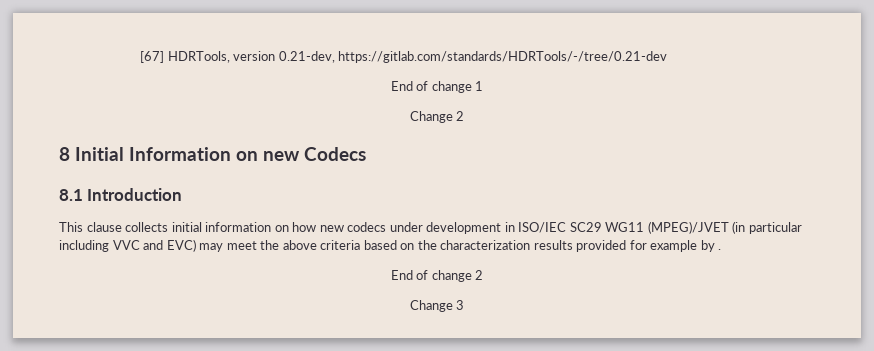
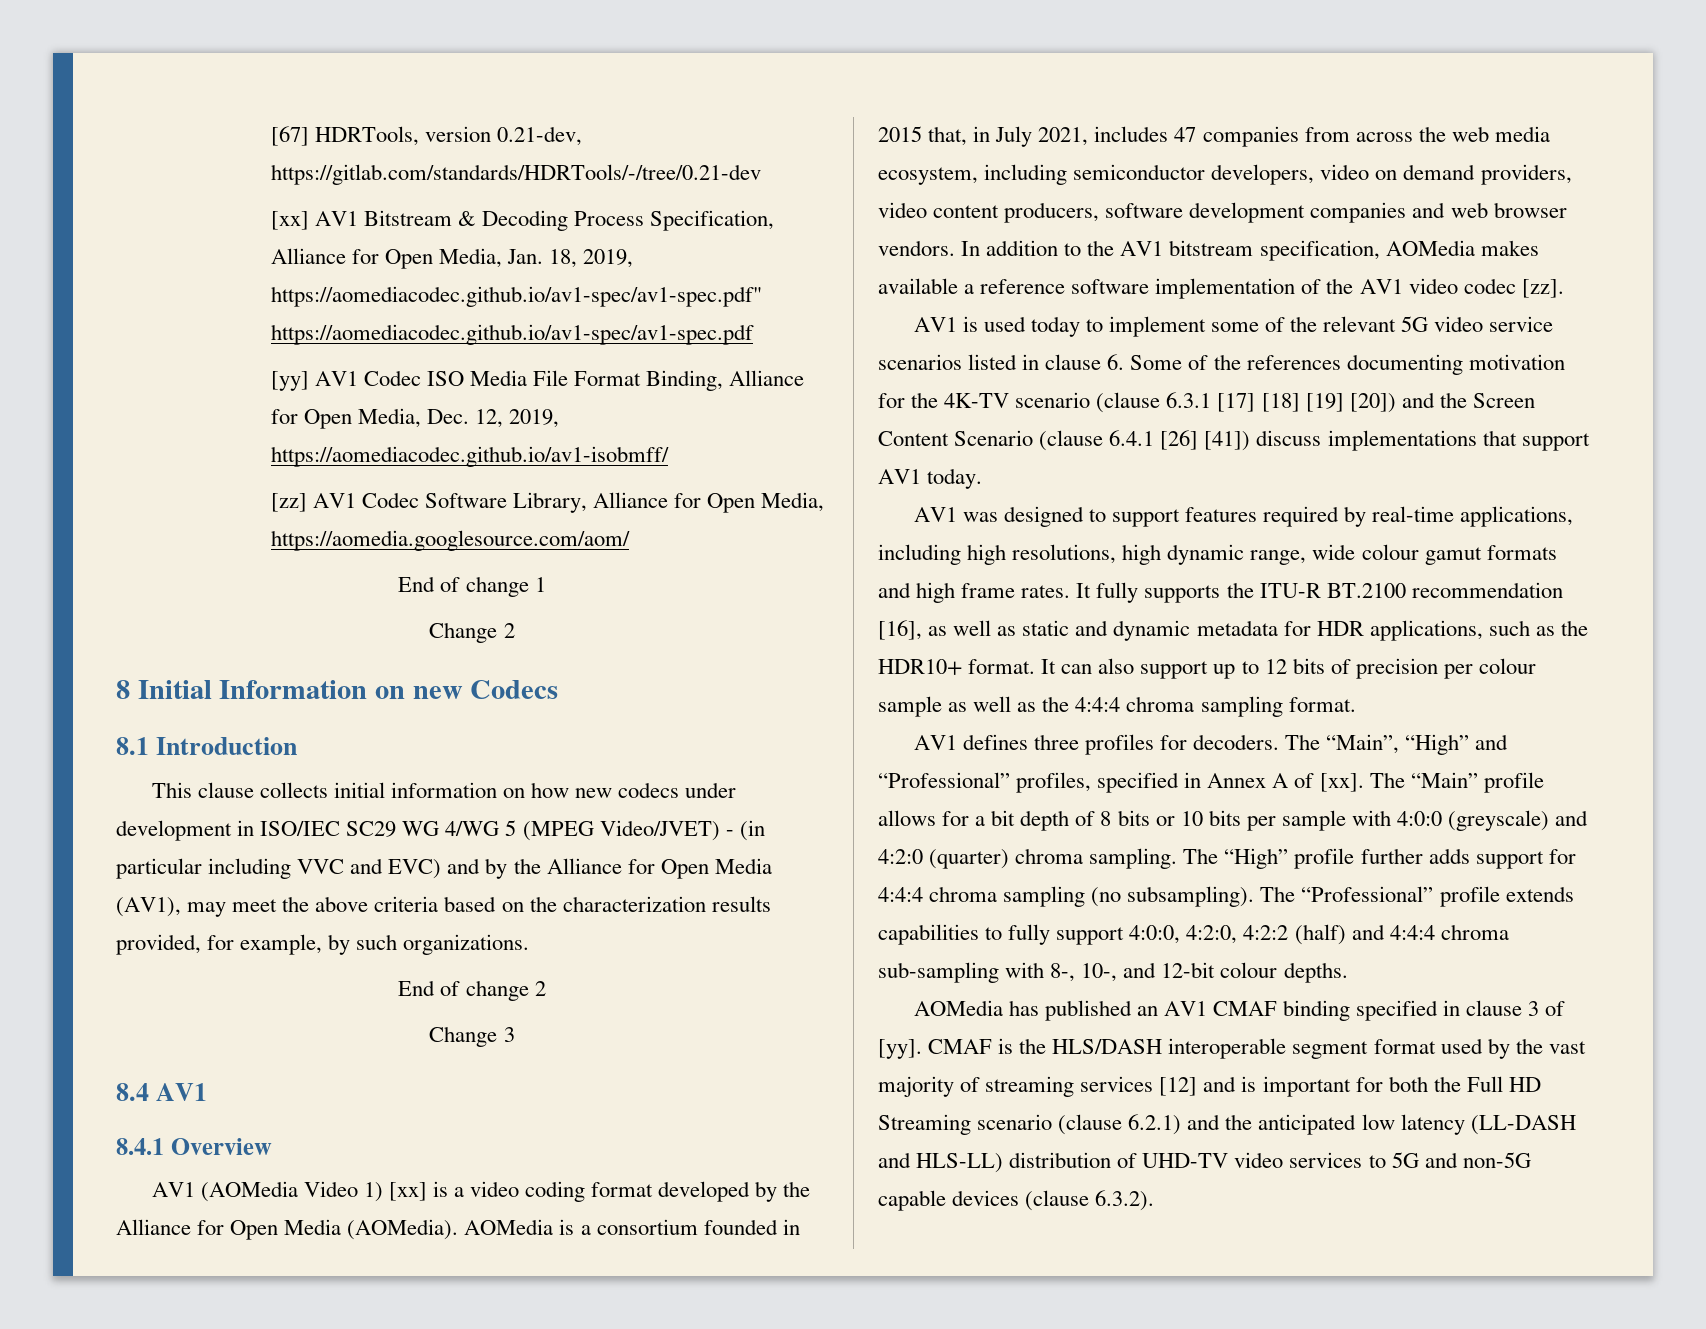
+ [xx] AV1 Bitstream & Decoding Process Specification, Alliance for Open Media, Jan. 18, 2019, https://aomediacodec.github.io/av1-spec/av1-spec.pdf" https://aomediacodec.github.io/av1-spec/av1-spec.pdf
+ [yy] AV1 Codec ISO Media File Format Binding, Alliance for Open Media, Dec. 12, 2019, https://aomediacodec.github.io/av1-isobmff/
+ [zz] AV1 Codec Software Library, Alliance for Open Media, https://aomedia.googlesource.com/aom/
- This clause collects initial information on how new codecs under development in ISO/IEC SC29 WG11 (MPEG)/JVET (in particular including VVC and EVC) may meet the above criteria based on the characterization results provided for example by .
+ This clause collects initial information on how new codecs under development in ISO/IEC SC29 WG 4/WG 5 (MPEG Video/JVET) - (in particular including VVC and EVC) and by the Alliance for Open Media (AV1), may meet the above criteria based on the characterization results provided, for example, by such organizations.
+ 8.4 AV1
+ 8.4.1 Overview
+ AV1 (AOMedia Video 1) [xx] is a video coding format developed by the Alliance for Open Media (AOMedia). AOMedia is a consortium founded in 2015 that, in July 2021, includes 47 companies from across the web media ecosystem, including semiconductor developers, video on demand providers, video content producers, software development companies and web browser vendors. In addition to the AV1 bitstream specification, AOMedia makes available a reference software implementation of the AV1 video codec [zz].
+ AV1 is used today to implement some of the relevant 5G video service scenarios listed in clause 6. Some of the references documenting motivation for the 4K-TV scenario (clause 6.3.1 [17] [18] [19] [20]) and the Screen Content Scenario (clause 6.4.1 [26] [41]) discuss implementations that support AV1 today.
+ AV1 was designed to support features required by real-time applications, including high resolutions, high dynamic range, wide colour gamut formats and high frame rates. It fully supports the ITU-R BT.2100 recommendation [16], as well as static and dynamic metadata for HDR applications, such as the HDR10+ format. It can also support up to 12 bits of precision per colour sample as well as the 4:4:4 chroma sampling format.
+ AV1 defines three profiles for decoders. The “Main”, “High” and “Professional” profiles, specified in Annex A of [xx]. The “Main” profile allows for a bit depth of 8 bits or 10 bits per sample with 4:0:0 (greyscale) and 4:2:0 (quarter) chroma sampling. The “High” profile further adds support for 4:4:4 chroma sampling (no subsampling). The “Professional” profile extends capabilities to fully support 4:0:0, 4:2:0, 4:2:2 (half) and 4:4:4 chroma sub-sampling with 8-, 10-, and 12-bit colour depths.
+ AOMedia has published an AV1 CMAF binding specified in clause 3 of [yy]. CMAF is the HLS/DASH interoperable segment format used by the vast majority of streaming services [12] and is important for both the Full HD Streaming scenario (clause 6.2.1) and the anticipated low latency (LL-DASH and HLS-LL) distribution of UHD-TV video services to 5G and non-5G capable devices (clause 6.3.2).

